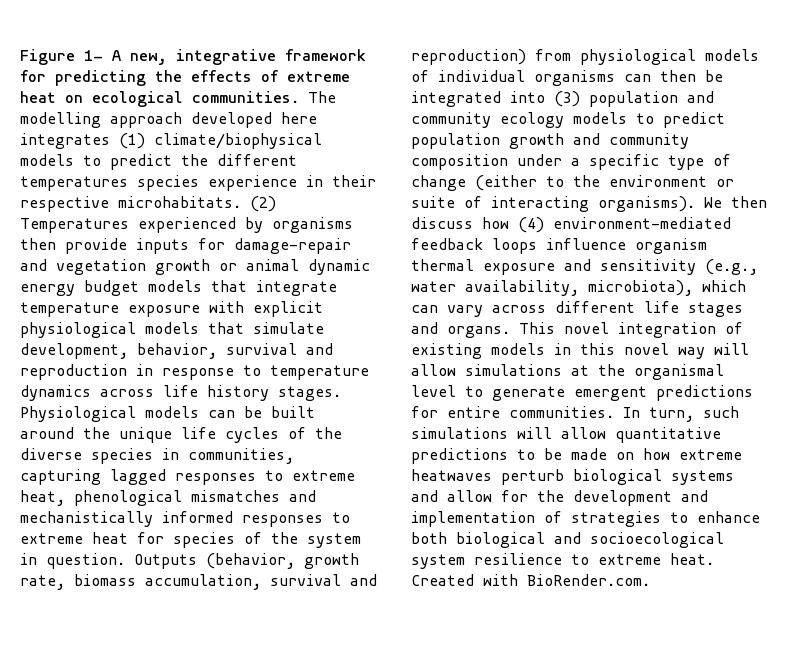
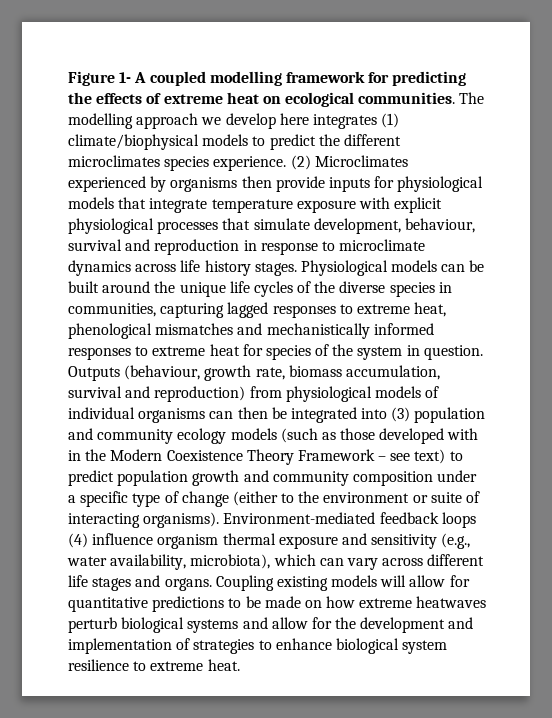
- Figure 1- A new, integrative framework for predicting the effects of extreme heat on ecological communities.
+ Figure 1- A coupled modelling framework for predicting the effects of extreme heat on ecological communities.
- The modelling approach developed here integrates (1) climate/biophysical models to predict the different temperatures species experience in their respective microhabitats. (2) Temperatures experienced by organisms then provide inputs for damage-repair and vegetation growth or animal dynamic energy budget models that integrate temperature exposure with explicit physiological models that simulate development, behavior, survival and reproduction in response to temperature dynamics across life history stages.
+ The modelling approach we develop here integrates (1) climate/biophysical models to predict the different microclimates species experience. (2) Microclimates experienced by organisms then provide inputs for physiological models that integrate temperature exposure with explicit physiological processes that simulate development, behaviour, survival and reproduction in response to microclimate dynamics across life history stages.
- Outputs (behavior, growth rate, biomass accumulation, survival and reproduction) from physiological models of individual organisms can then be integrated into (3) population and community ecology models to predict population growth and community composition under a specific type of change (either to the environment or suite of interacting organisms).
+ Outputs (behaviour, growth rate, biomass accumulation, survival and reproduction) from physiological models of individual organisms can then be integrated into (3) population and community ecology models (such as those developed with in the Modern Coexistence Theory Framework – see text) to predict population growth and community composition under a specific type of change (either to the environment or suite of interacting organisms).
- We then discuss how (4) environment-mediated feedback loops influence organism thermal exposure and sensitivity (e.g., water availability, microbiota), which can vary across different life stages and organs.
+ Environment-mediated feedback loops (4) influence organism thermal exposure and sensitivity (e.g., water availability, microbiota), which can vary across different life stages and organs.
- This novel integration of existing models in this novel way will allow simulations at the organismal level to generate emergent predictions for entire communities. In turn, such simulations will allow quantitative predictions to be made on how extreme heatwaves perturb biological systems and allow for the development and implementation of strategies to enhance both biological and socioecological system resilience to extreme heat. Created with BioRender.com.
+ Coupling existing models will allow for quantitative predictions to be made on how extreme heatwaves perturb biological systems and allow for the development and implementation of strategies to enhance biological system resilience to extreme heat.

